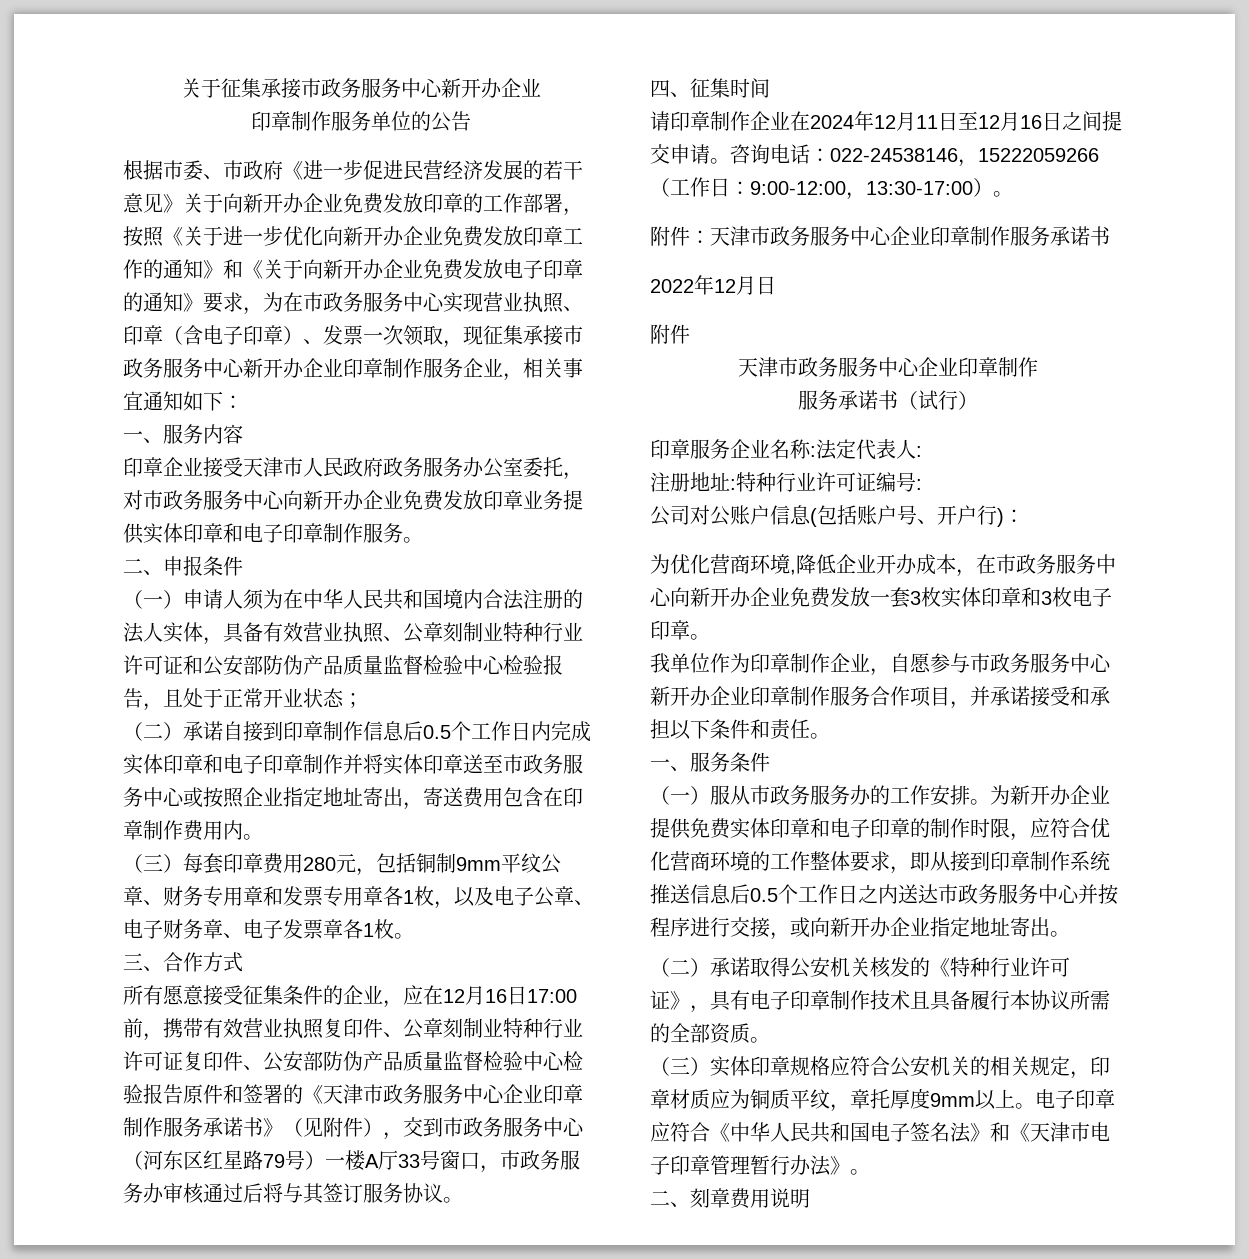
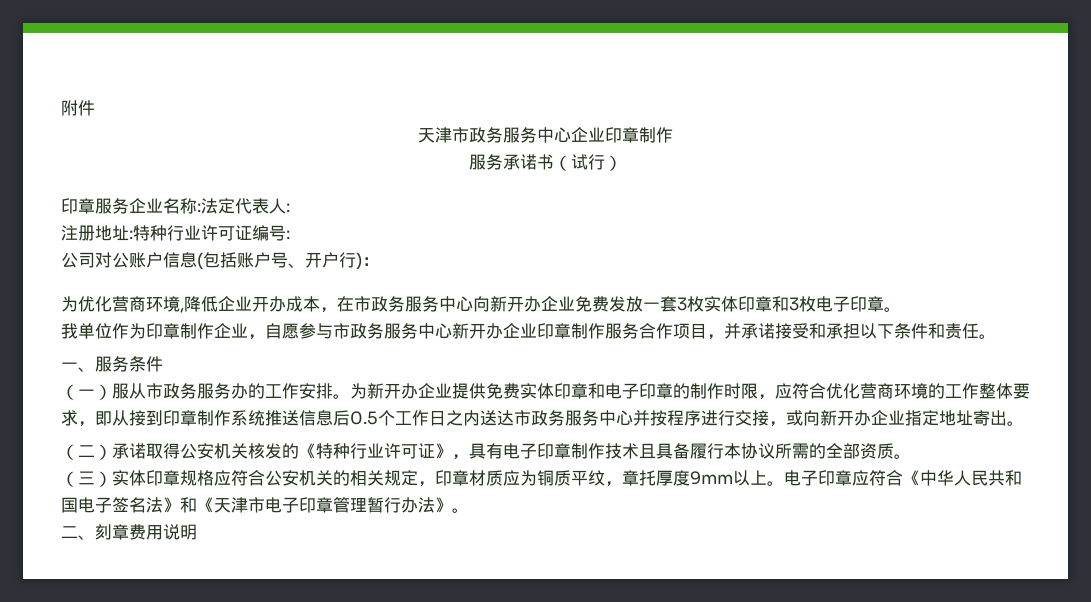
- 关于征集承接市政务服务中心新开办企业
- 印章制作服务单位的公告
- 根据市委、市政府《进一步促进民营经济发展的若干意见》关于向新开办企业免费发放印章的工作部署，按照《关于进一步优化向新开办企业免费发放印章工作的通知》和《关于向新开办企业免费发放电子印章的通知》要求，为在市政务服务中心实现营业执照、印章（含电子印章）、发票一次领取，现征集承接市政务服务中心新开办企业印章制作服务企业，相关事宜通知如下：
- 一、服务内容
- 印章企业接受天津市人民政府政务服务办公室委托，对市政务服务中心向新开办企业免费发放印章业务提供实体印章和电子印章制作服务。
- 二、申报条件
- （一）申请人须为在中华人民共和国境内合法注册的法人实体，具备有效营业执照、公章刻制业特种行业许可证和公安部防伪产品质量监督检验中心检验报告，且处于正常开业状态；
- （二）承诺自接到印章制作信息后0.5个工作日内完成实体印章和电子印章制作并将实体印章送至市政务服务中心或按照企业指定地址寄出，寄送费用包含在印章制作费用内。
- （三）每套印章费用280元，包括铜制9mm平纹公章、财务专用章和发票专用章各1枚，以及电子公章、电子财务章、电子发票章各1枚。
- 三、合作方式
- 所有愿意接受征集条件的企业，应在12月16日17:00前，携带有效营业执照复印件、公章刻制业特种行业许可证复印件、公安部防伪产品质量监督检验中心检验报告原件和签署的《天津市政务服务中心企业印章制作服务承诺书》（见附件），交到市政务服务中心（河东区红星路79号）一楼A厅33号窗口，市政务服务办审核通过后将与其签订服务协议。
- 四、征集时间
- 请印章制作企业在2024年12月11日至12月16日之间提交申请。咨询电话：022-24538146，15222059266（工作日：9:00-12:00，13:30-17:00）。
- 附件：天津市政务服务中心企业印章制作服务承诺书
- 2022年12月日

